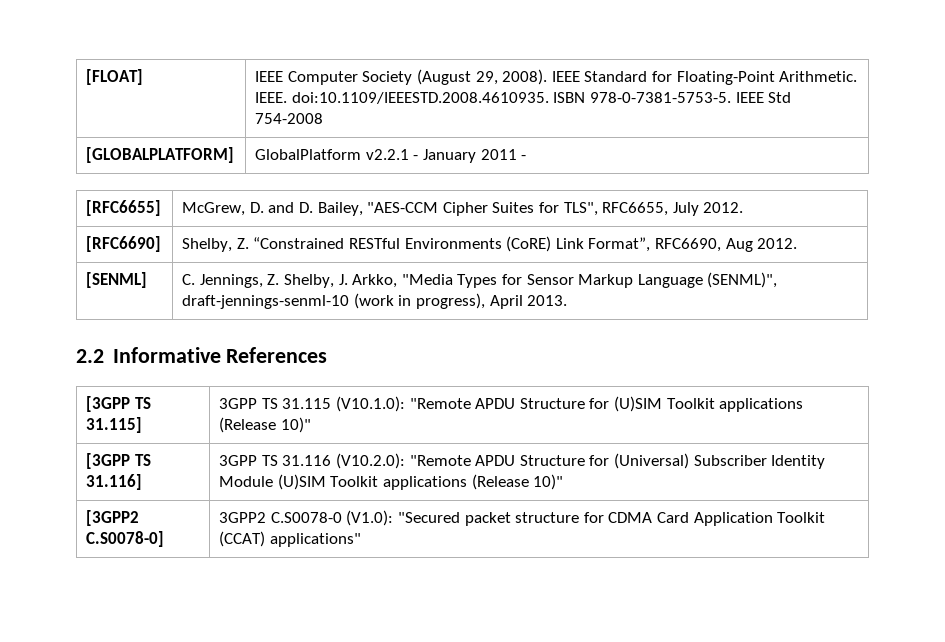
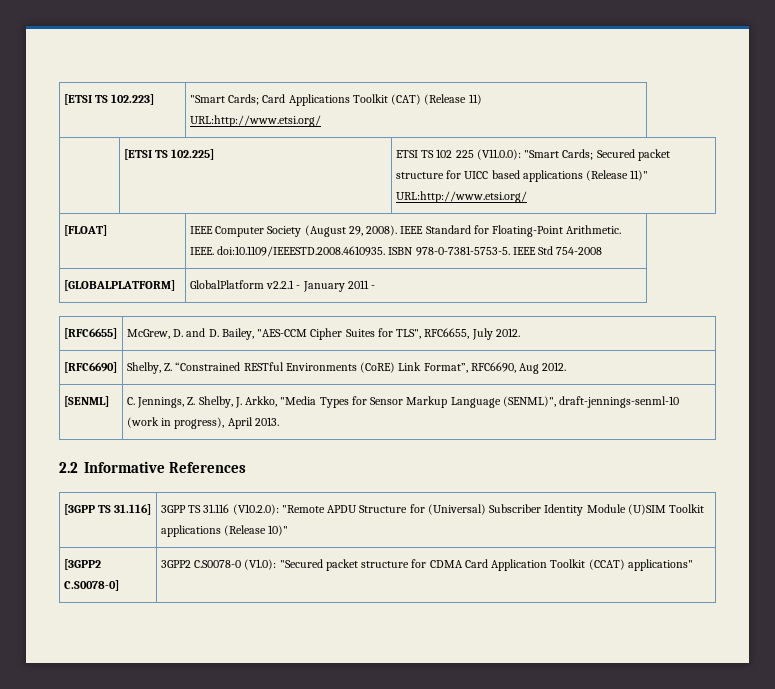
+ [ETSI TS 102.223] | "Smart Cards; Card Applications Toolkit (CAT) (Release 11)
+ URL:http://www.etsi.org/
+ | [ETSI TS 102.225] | ETSI TS 102 225 (V11.0.0): "Smart Cards; Secured packet structure for UICC based applications (Release 11)" URL:http://www.etsi.org/
- [3GPP TS 31.115] | 3GPP TS 31.115 (V10.1.0): "Remote APDU Structure for (U)SIM Toolkit applications (Release 10)"

